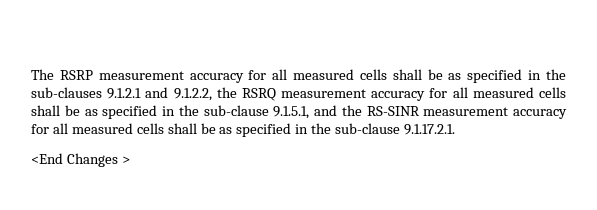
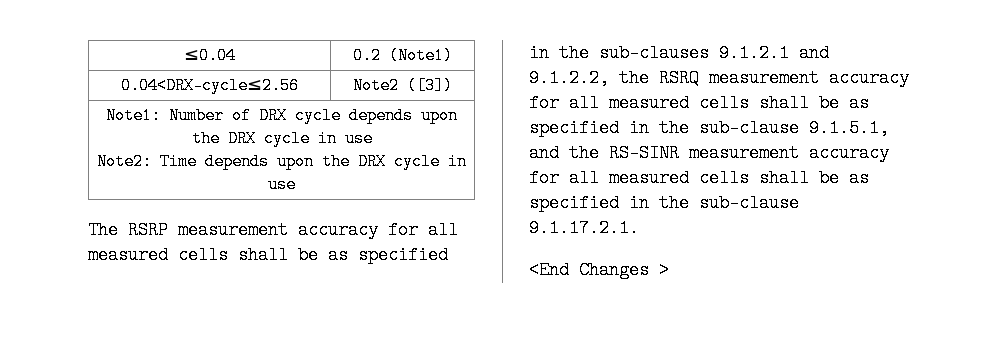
+ ≤0.04 | 0.2 (Note1)
+ 0.04<DRX-cycle≤2.56 | Note2 ([3])
+ Note1: Number of DRX cycle depends upon the DRX cycle in use
+ Note2: Time depends upon the DRX cycle in use

